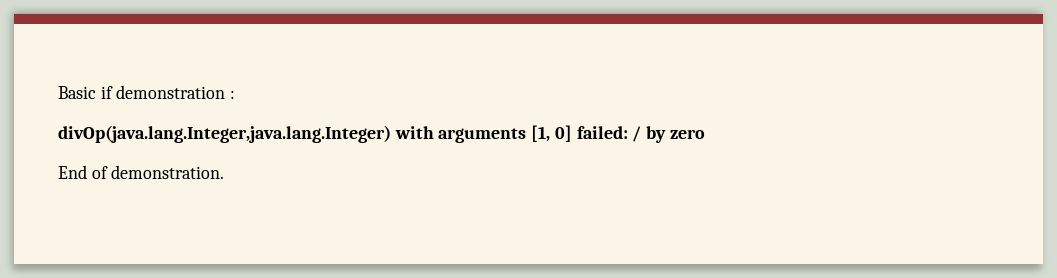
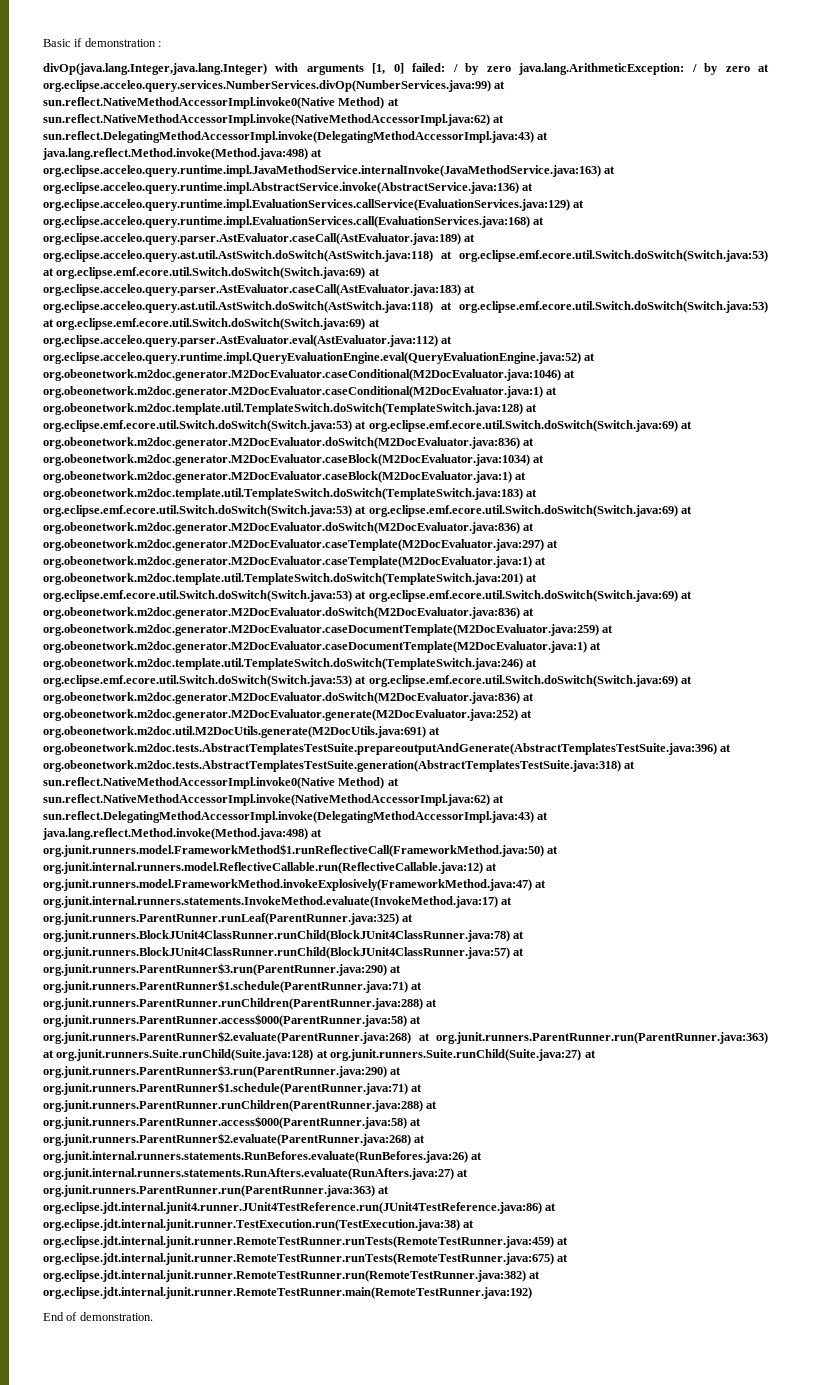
- divOp(java.lang.Integer,java.lang.Integer) with arguments [1, 0] failed: / by zero
+ divOp(java.lang.Integer,java.lang.Integer) with arguments [1, 0] failed: / by zero java.lang.ArithmeticException: / by zero at org.eclipse.acceleo.query.services.NumberServices.divOp(NumberServices.java:99) at sun.reflect.NativeMethodAccessorImpl.invoke0(Native Method) at sun.reflect.NativeMethodAccessorImpl.invoke(NativeMethodAccessorImpl.java:62) at sun.reflect.DelegatingMethodAccessorImpl.invoke(DelegatingMethodAccessorImpl.java:43) at java.lang.reflect.Method.invoke(Method.java:498) at org.eclipse.acceleo.query.runtime.impl.JavaMethodService.internalInvoke(JavaMethodService.java:163) at org.eclipse.acceleo.query.runtime.impl.AbstractService.invoke(AbstractService.java:136) at org.eclipse.acceleo.query.runtime.impl.EvaluationServices.callService(EvaluationServices.java:129) at org.eclipse.acceleo.query.runtime.impl.EvaluationServices.call(EvaluationServices.java:168) at org.eclipse.acceleo.query.parser.AstEvaluator.caseCall(AstEvaluator.java:189) at org.eclipse.acceleo.query.ast.util.AstSwitch.doSwitch(AstSwitch.java:118) at org.eclipse.emf.ecore.util.Switch.doSwitch(Switch.java:53) at org.eclipse.emf.ecore.util.Switch.doSwitch(Switch.java:69) at org.eclipse.acceleo.query.parser.AstEvaluator.caseCall(AstEvaluator.java:183) at org.eclipse.acceleo.query.ast.util.AstSwitch.doSwitch(AstSwitch.java:118) at org.eclipse.emf.ecore.util.Switch.doSwitch(Switch.java:53) at org.eclipse.emf.ecore.util.Switch.doSwitch(Switch.java:69) at org.eclipse.acceleo.query.parser.AstEvaluator.eval(AstEvaluator.java:112) at org.eclipse.acceleo.query.runtime.impl.QueryEvaluationEngine.eval(QueryEvaluationEngine.java:52) at org.obeonetwork.m2doc.generator.M2DocEvaluator.caseConditional(M2DocEvaluator.java:1046) at org.obeonetwork.m2doc.generator.M2DocEvaluator.caseConditional(M2DocEvaluator.java:1) at org.obeonetwork.m2doc.template.util.TemplateSwitch.doSwitch(TemplateSwitch.java:128) at org.eclipse.emf.ecore.util.Switch.doSwitch(Switch.java:53) at org.eclipse.emf.ecore.util.Switch.doSwitch(Switch.java:69) at org.obeonetwork.m2doc.generator.M2DocEvaluator.doSwitch(M2DocEvaluator.java:836) at org.obeonetwork.m2doc.generator.M2DocEvaluator.caseBlock(M2DocEvaluator.java:1034) at org.obeonetwork.m2doc.generator.M2DocEvaluator.caseBlock(M2DocEvaluator.java:1) at org.obeonetwork.m2doc.template.util.TemplateSwitch.doSwitch(TemplateSwitch.java:183) at org.eclipse.emf.ecore.util.Switch.doSwitch(Switch.java:53) at org.eclipse.emf.ecore.util.Switch.doSwitch(Switch.java:69) at org.obeonetwork.m2doc.generator.M2DocEvaluator.doSwitch(M2DocEvaluator.java:836) at org.obeonetwork.m2doc.generator.M2DocEvaluator.caseTemplate(M2DocEvaluator.java:297) at org.obeonetwork.m2doc.generator.M2DocEvaluator.caseTemplate(M2DocEvaluator.java:1) at org.obeonetwork.m2doc.template.util.TemplateSwitch.doSwitch(TemplateSwitch.java:201) at org.eclipse.emf.ecore.util.Switch.doSwitch(Switch.java:53) at org.eclipse.emf.ecore.util.Switch.doSwitch(Switch.java:69) at org.obeonetwork.m2doc.generator.M2DocEvaluator.doSwitch(M2DocEvaluator.java:836) at org.obeonetwork.m2doc.generator.M2DocEvaluator.caseDocumentTemplate(M2DocEvaluator.java:259) at org.obeonetwork.m2doc.generator.M2DocEvaluator.caseDocumentTemplate(M2DocEvaluator.java:1) at org.obeonetwork.m2doc.template.util.TemplateSwitch.doSwitch(TemplateSwitch.java:246) at org.eclipse.emf.ecore.util.Switch.doSwitch(Switch.java:53) at org.eclipse.emf.ecore.util.Switch.doSwitch(Switch.java:69) at org.obeonetwork.m2doc.generator.M2DocEvaluator.doSwitch(M2DocEvaluator.java:836) at org.obeonetwork.m2doc.generator.M2DocEvaluator.generate(M2DocEvaluator.java:252) at org.obeonetwork.m2doc.util.M2DocUtils.generate(M2DocUtils.java:691) at org.obeonetwork.m2doc.tests.AbstractTemplatesTestSuite.prepareoutputAndGenerate(AbstractTemplatesTestSuite.java:396) at org.obeonetwork.m2doc.tests.AbstractTemplatesTestSuite.generation(AbstractTemplatesTestSuite.java:318) at sun.reflect.NativeMethodAccessorImpl.invoke0(Native Method) at sun.reflect.NativeMethodAccessorImpl.invoke(NativeMethodAccessorImpl.java:62) at sun.reflect.DelegatingMethodAccessorImpl.invoke(DelegatingMethodAccessorImpl.java:43) at java.lang.reflect.Method.invoke(Method.java:498) at org.junit.runners.model.FrameworkMethod$1.runReflectiveCall(FrameworkMethod.java:50) at org.junit.internal.runners.model.ReflectiveCallable.run(ReflectiveCallable.java:12) at org.junit.runners.model.FrameworkMethod.invokeExplosively(FrameworkMethod.java:47) at org.junit.internal.runners.statements.InvokeMethod.evaluate(InvokeMethod.java:17) at org.junit.runners.ParentRunner.runLeaf(ParentRunner.java:325) at org.junit.runners.BlockJUnit4ClassRunner.runChild(BlockJUnit4ClassRunner.java:78) at org.junit.runners.BlockJUnit4ClassRunner.runChild(BlockJUnit4ClassRunner.java:57) at org.junit.runners.ParentRunner$3.run(ParentRunner.java:290) at org.junit.runners.ParentRunner$1.schedule(ParentRunner.java:71) at org.junit.runners.ParentRunner.runChildren(ParentRunner.java:288) at org.junit.runners.ParentRunner.access$000(ParentRunner.java:58) at org.junit.runners.ParentRunner$2.evaluate(ParentRunner.java:268) at org.junit.runners.ParentRunner.run(ParentRunner.java:363) at org.junit.runners.Suite.runChild(Suite.java:128) at org.junit.runners.Suite.runChild(Suite.java:27) at org.junit.runners.ParentRunner$3.run(ParentRunner.java:290) at org.junit.runners.ParentRunner$1.schedule(ParentRunner.java:71) at org.junit.runners.ParentRunner.runChildren(ParentRunner.java:288) at org.junit.runners.ParentRunner.access$000(ParentRunner.java:58) at org.junit.runners.ParentRunner$2.evaluate(ParentRunner.java:268) at org.junit.internal.runners.statements.RunBefores.evaluate(RunBefores.java:26) at org.junit.internal.runners.statements.RunAfters.evaluate(RunAfters.java:27) at org.junit.runners.ParentRunner.run(ParentRunner.java:363) at org.eclipse.jdt.internal.junit4.runner.JUnit4TestReference.run(JUnit4TestReference.java:86) at org.eclipse.jdt.internal.junit.runner.TestExecution.run(TestExecution.java:38) at org.eclipse.jdt.internal.junit.runner.RemoteTestRunner.runTests(RemoteTestRunner.java:459) at org.eclipse.jdt.internal.junit.runner.RemoteTestRunner.runTests(RemoteTestRunner.java:675) at org.eclipse.jdt.internal.junit.runner.RemoteTestRunner.run(RemoteTestRunner.java:382) at org.eclipse.jdt.internal.junit.runner.RemoteTestRunner.main(RemoteTestRunner.java:192)

